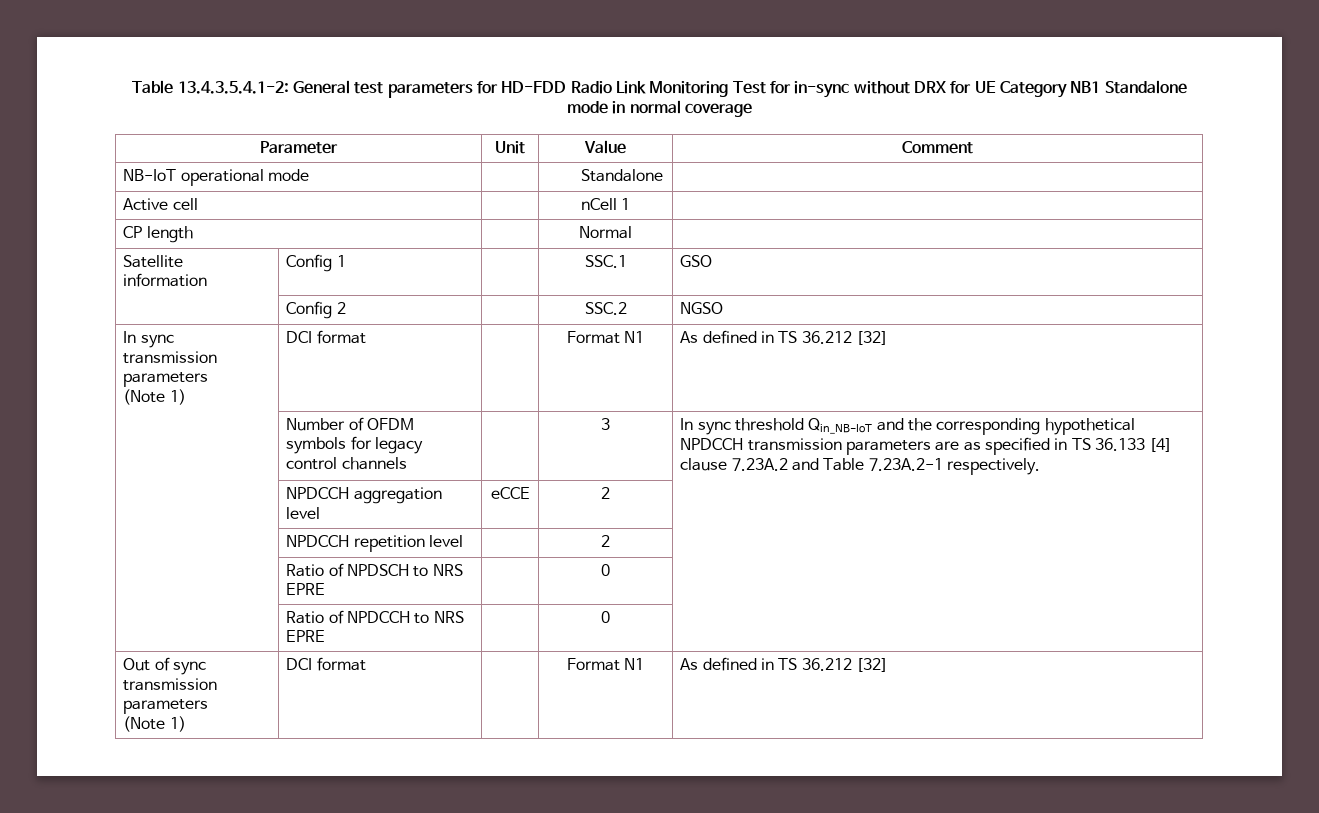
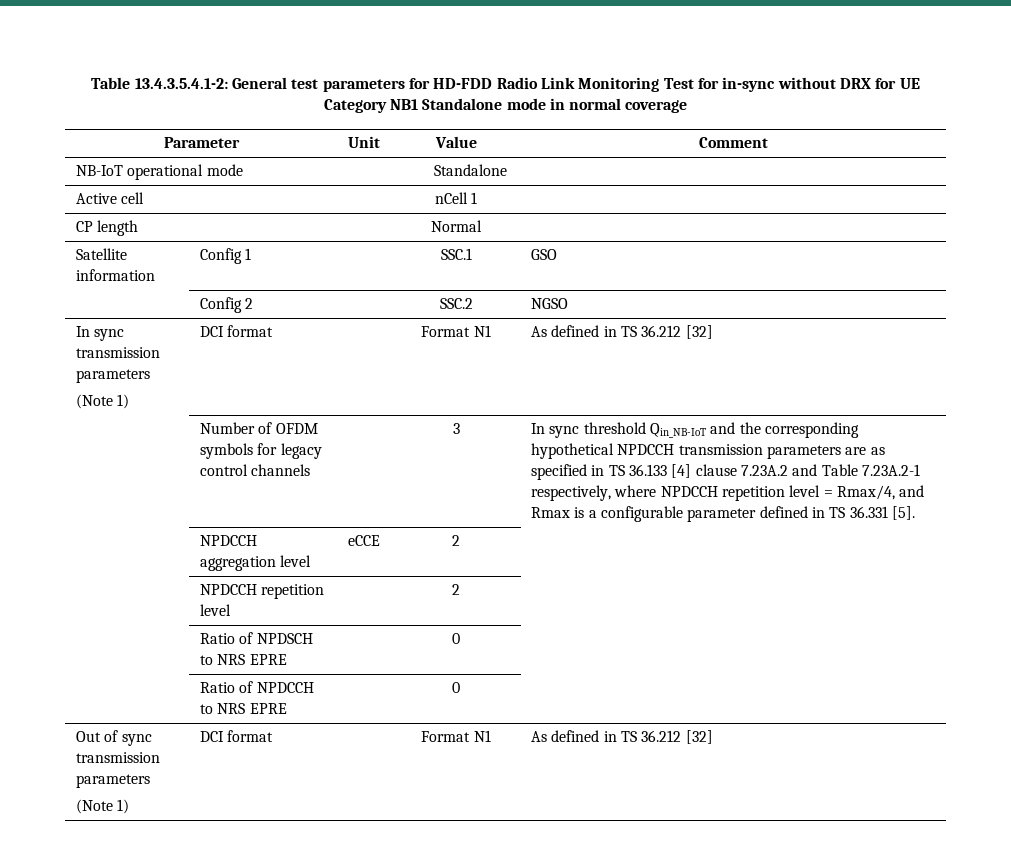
- In sync threshold Qin_NB-IoT and the corresponding hypothetical NPDCCH transmission parameters are as specified in TS 36.133 [4] clause 7.23A.2 and Table 7.23A.2-1 respectively.
+ In sync threshold Qin_NB-IoT and the corresponding hypothetical NPDCCH transmission parameters are as specified in TS 36.133 [4] clause 7.23A.2 and Table 7.23A.2-1 respectively, where NPDCCH repetition level = Rmax/4, and Rmax is a configurable parameter defined in TS 36.331 [5].

